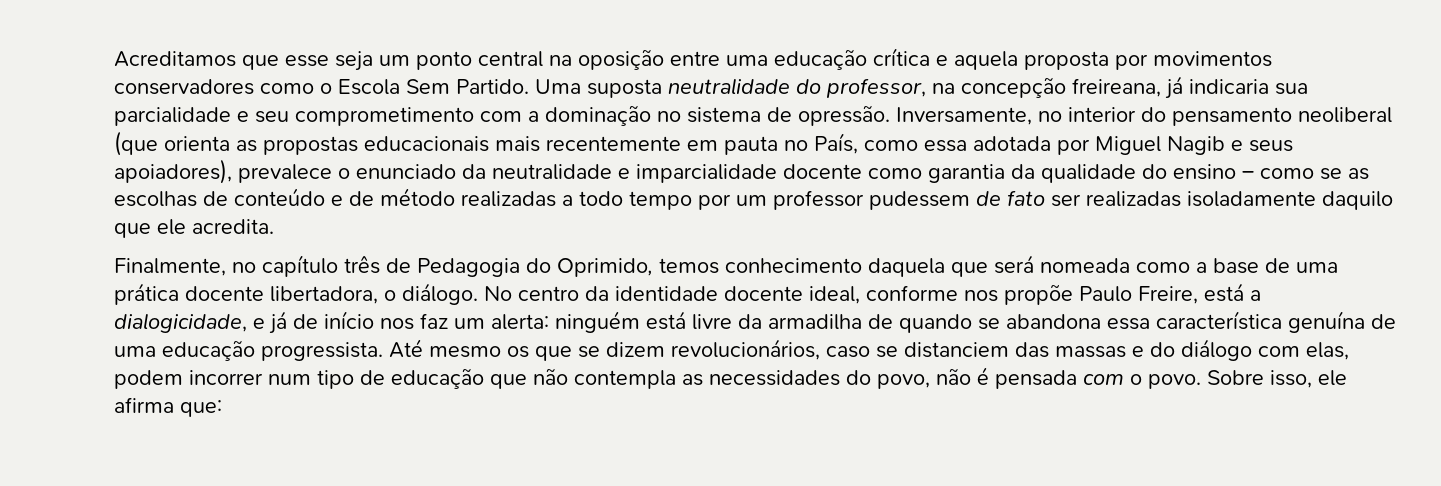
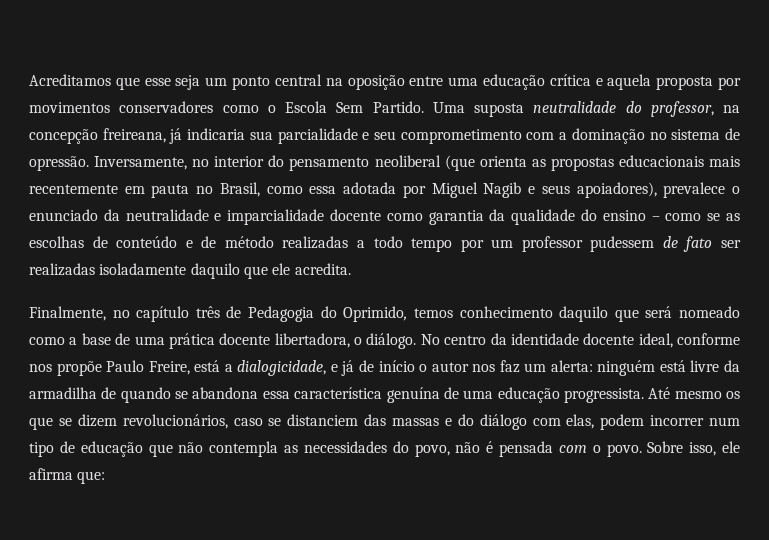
- Inversamente, no interior do pensamento neoliberal (que orienta as propostas educacionais mais recentemente em pauta no País, como essa adotada por Miguel Nagib e seus apoiadores), prevalece o enunciado da neutralidade e imparcialidade docente como garantia da qualidade do ensino – como se as escolhas de conteúdo e de método realizadas a todo tempo por um professor pudessem de fato ser realizadas isoladamente daquilo que ele acredita.
+ Inversamente, no interior do pensamento neoliberal (que orienta as propostas educacionais mais recentemente em pauta no Brasil, como essa adotada por Miguel Nagib e seus apoiadores), prevalece o enunciado da neutralidade e imparcialidade docente como garantia da qualidade do ensino – como se as escolhas de conteúdo e de método realizadas a todo tempo por um professor pudessem de fato ser realizadas isoladamente daquilo que ele acredita.
- Finalmente, no capítulo três de Pedagogia do Oprimido, temos conhecimento daquela que será nomeada como a base de uma prática docente libertadora, o diálogo.
+ Finalmente, no capítulo três de Pedagogia do Oprimido, temos conhecimento daquilo que será nomeado como a base de uma prática docente libertadora, o diálogo.
- No centro da identidade docente ideal, conforme nos propõe Paulo Freire, está a dialogicidade, e já de início nos faz um alerta: ninguém está livre da armadilha de quando se abandona essa característica genuína de uma educação progressista.
+ No centro da identidade docente ideal, conforme nos propõe Paulo Freire, está a dialogicidade, e já de início o autor nos faz um alerta: ninguém está livre da armadilha de quando se abandona essa característica genuína de uma educação progressista.

